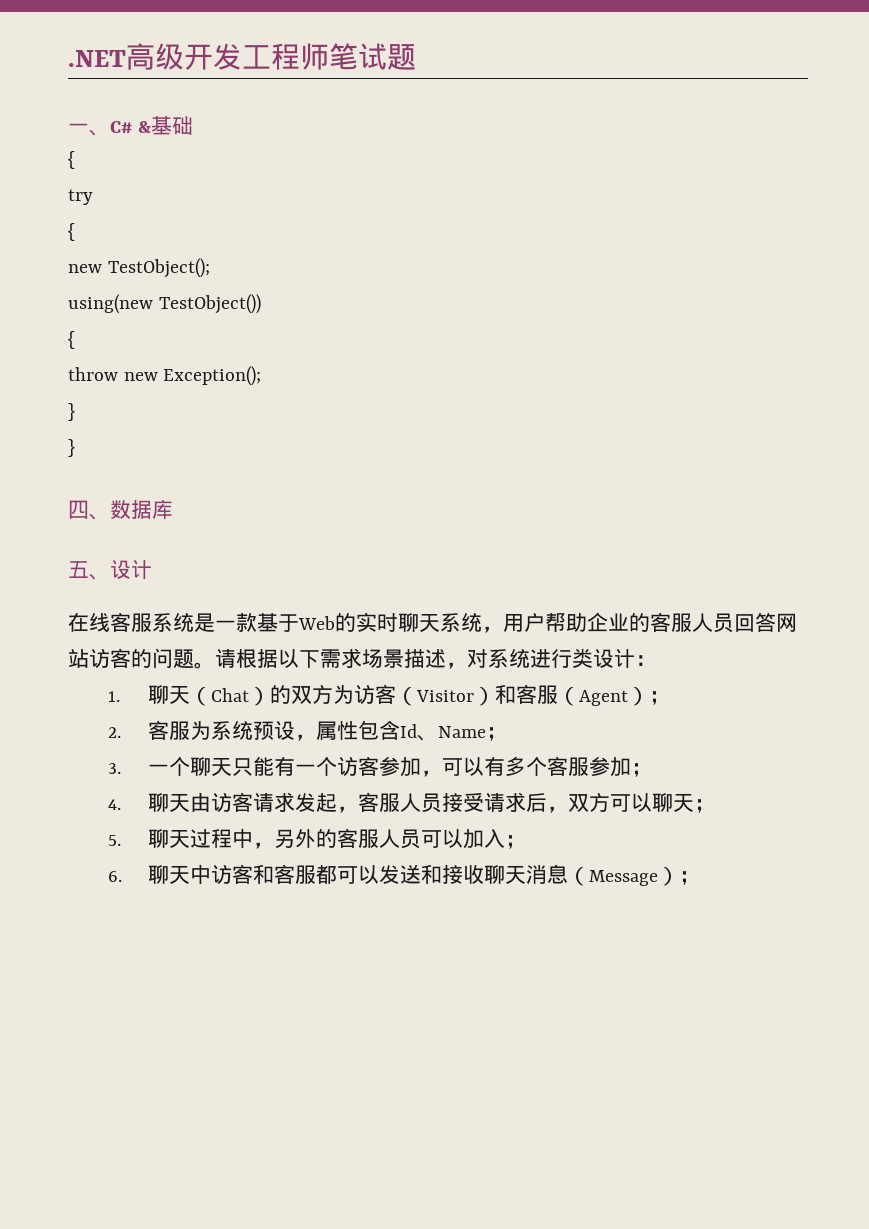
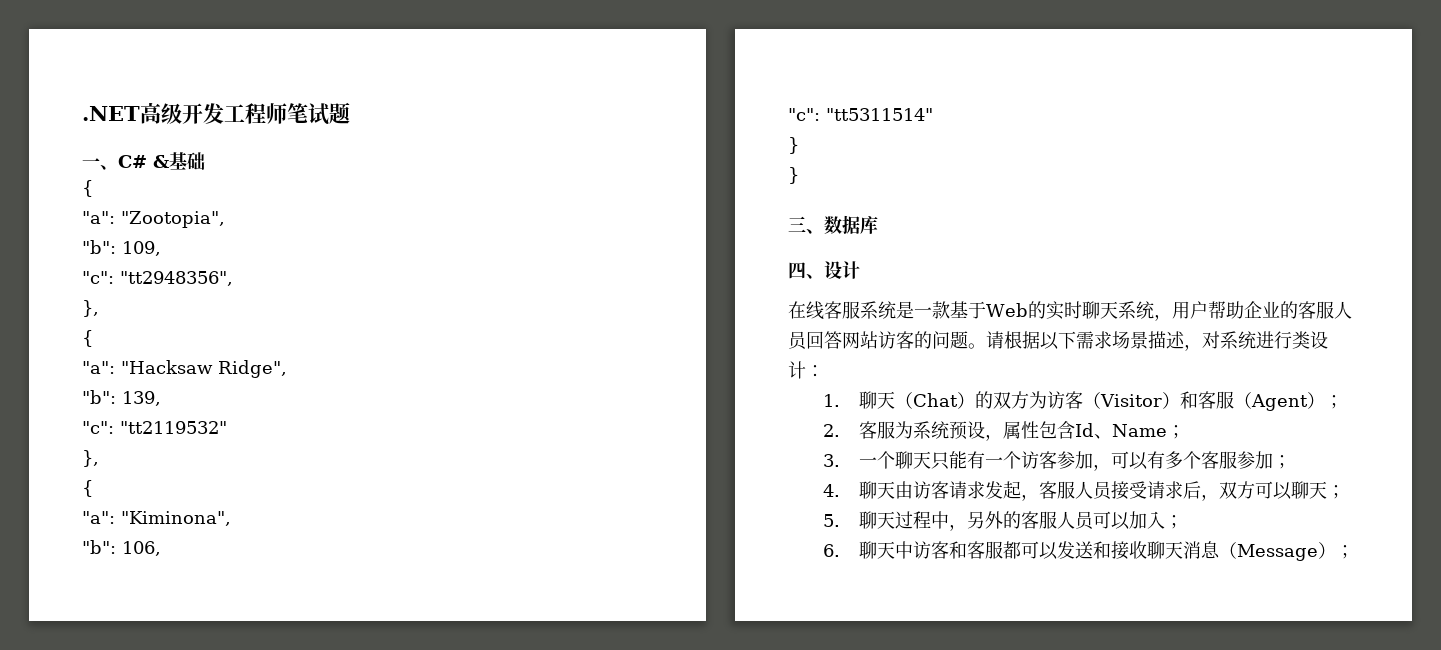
- try
+ "a": "Zootopia",
+ "b": 109,
+ "c": "tt2948356",
+ },
  {
- new TestObject();
- using(new TestObject())
+ "a": "Hacksaw Ridge",
+ "b": 139,
+ "c": "tt2119532"
+ },
  {
- throw new Exception();
+ "a": "Kiminona",
+ "b": 106,
+ "c": "tt5311514"
- 四、数据库
+ 三、数据库
- 五、设计
+ 四、设计

